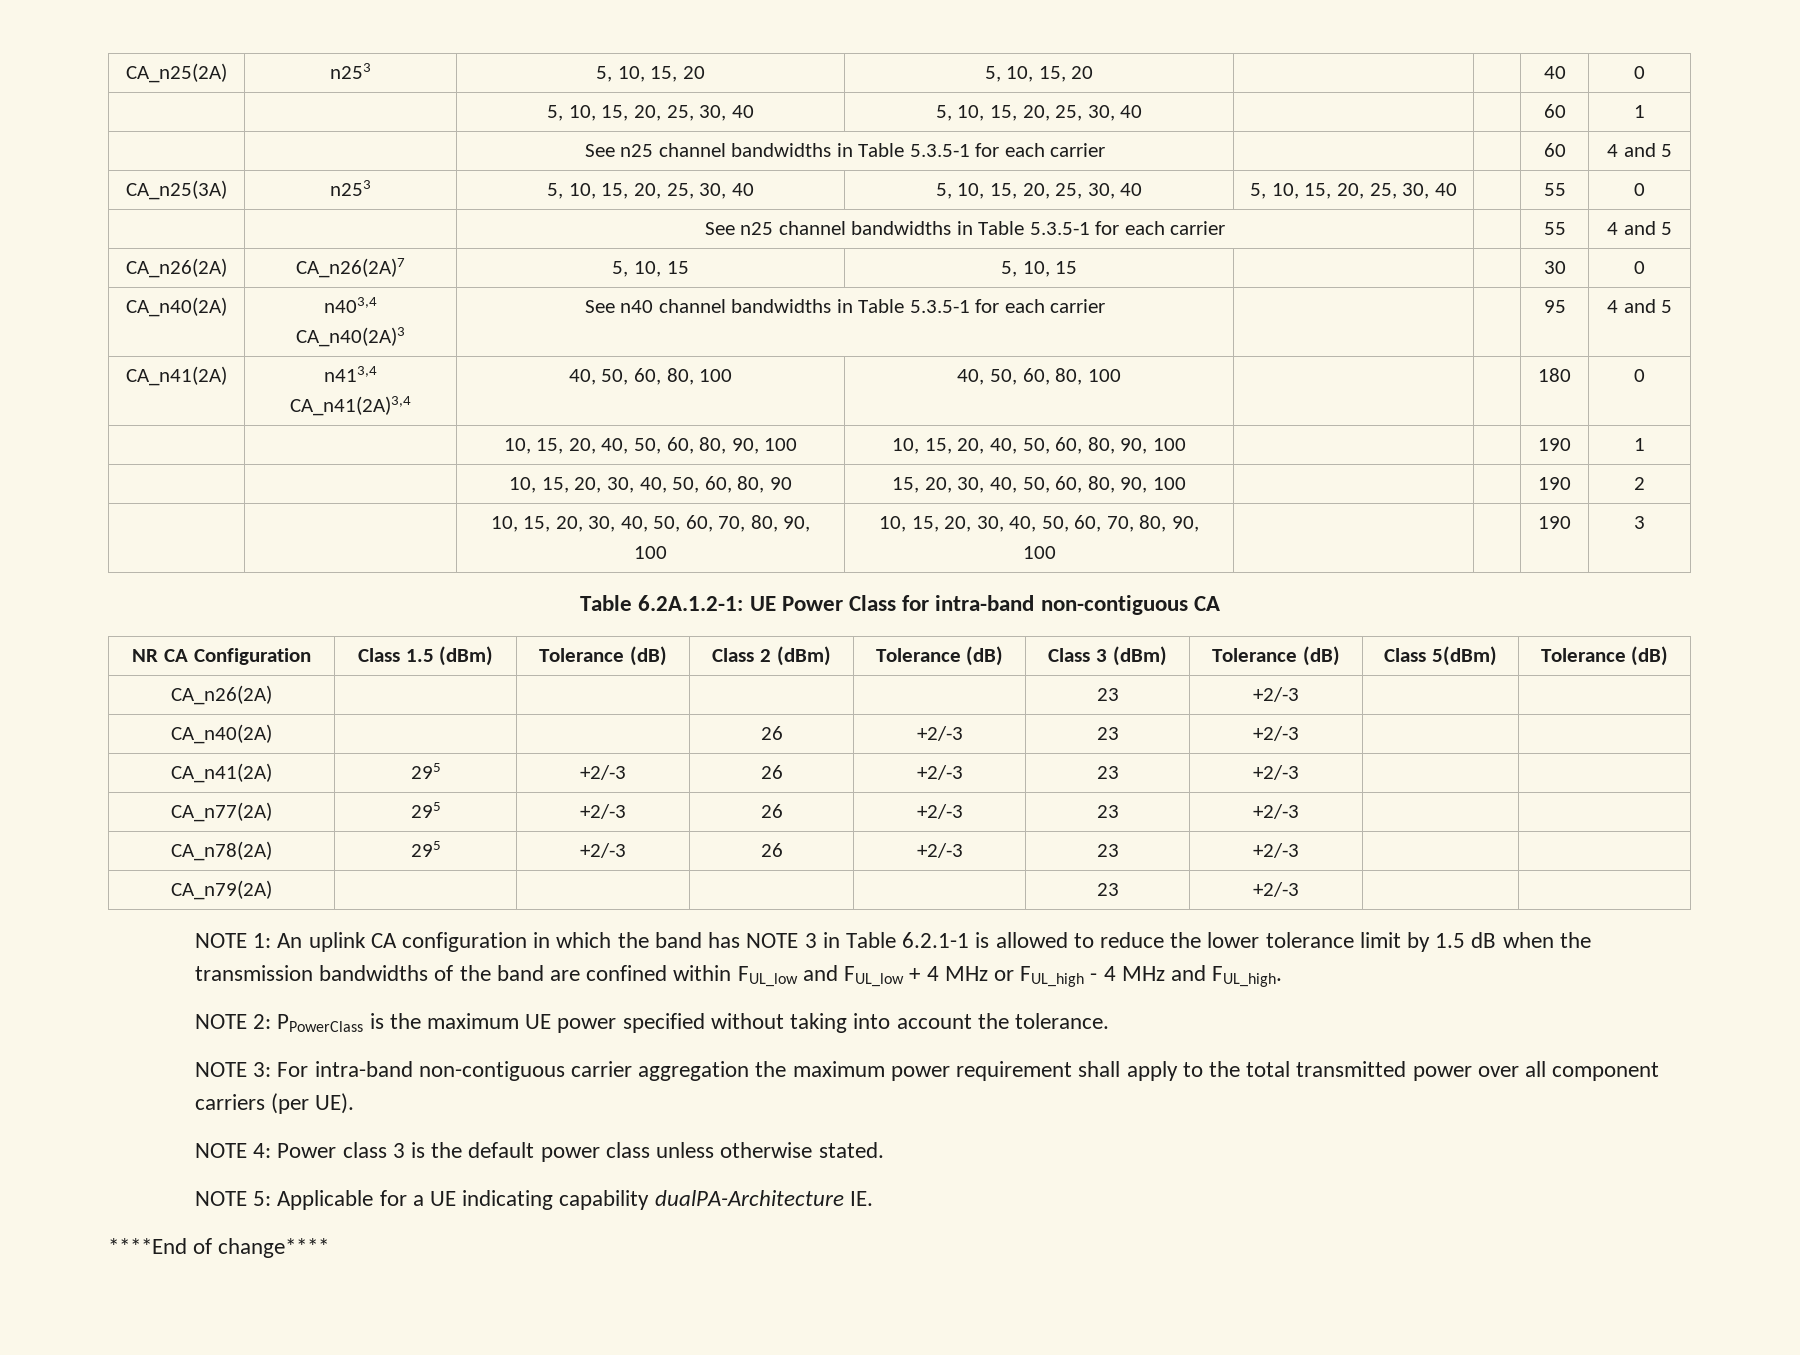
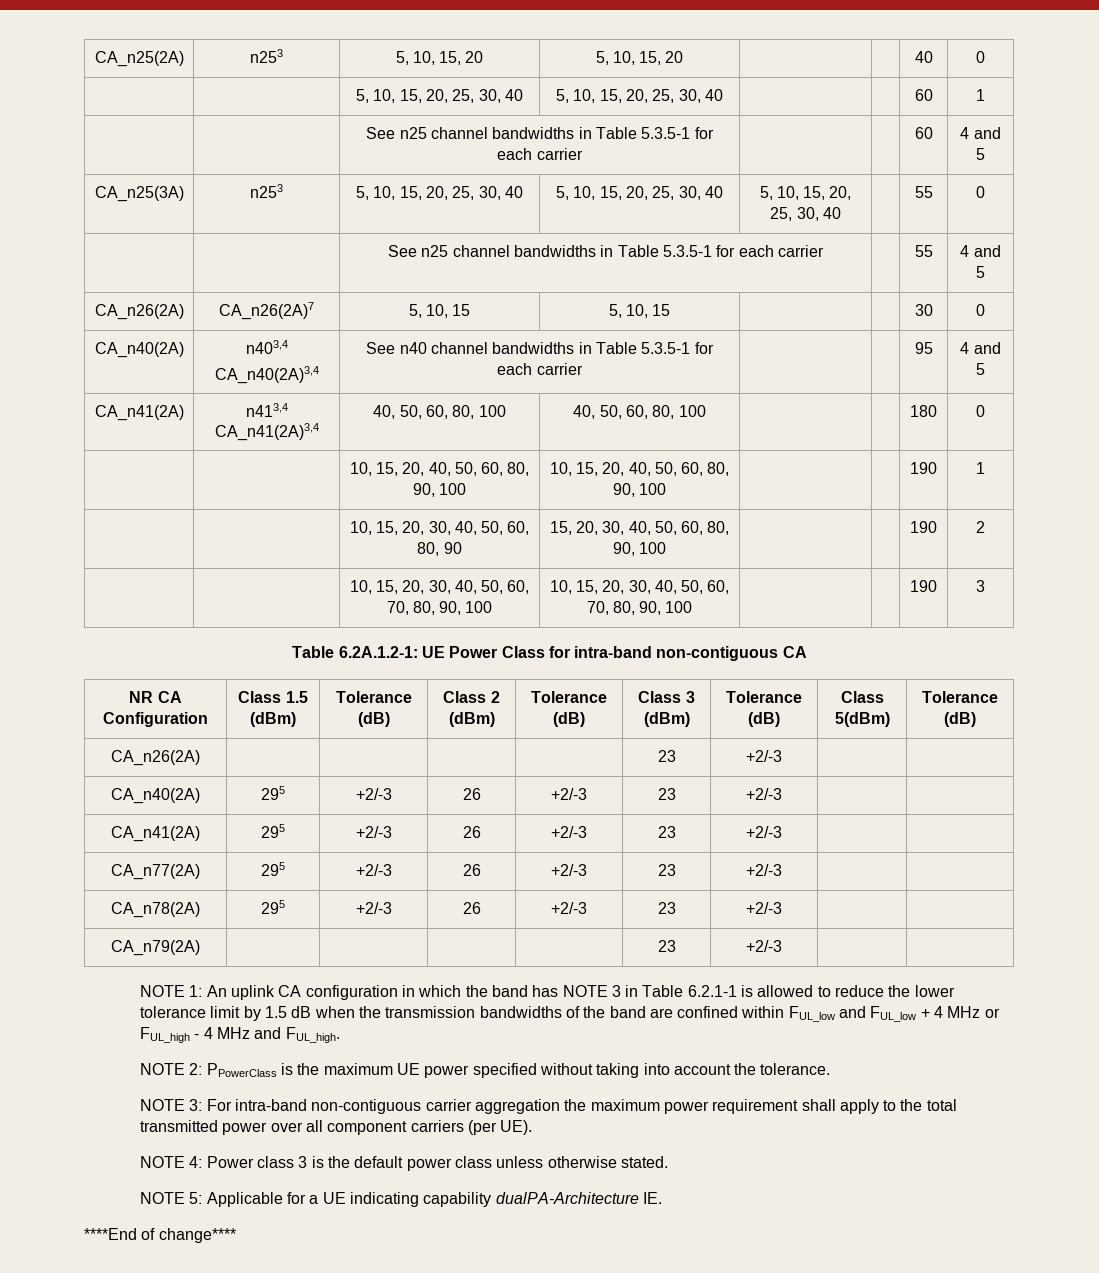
  CA_n40(2A) | n403,4
- CA_n40(2A)3 | See n40 channel bandwidths in Table 5.3.5-1 for each carrier | | | 95 | 4 and 5
+ CA_n40(2A)3,4 | See n40 channel bandwidths in Table 5.3.5-1 for each carrier | | | 95 | 4 and 5
- CA_n40(2A) | | | 26 | +2/-3 | 23 | +2/-3 | |
+ CA_n40(2A) | 295 | +2/-3 | 26 | +2/-3 | 23 | +2/-3 | |

